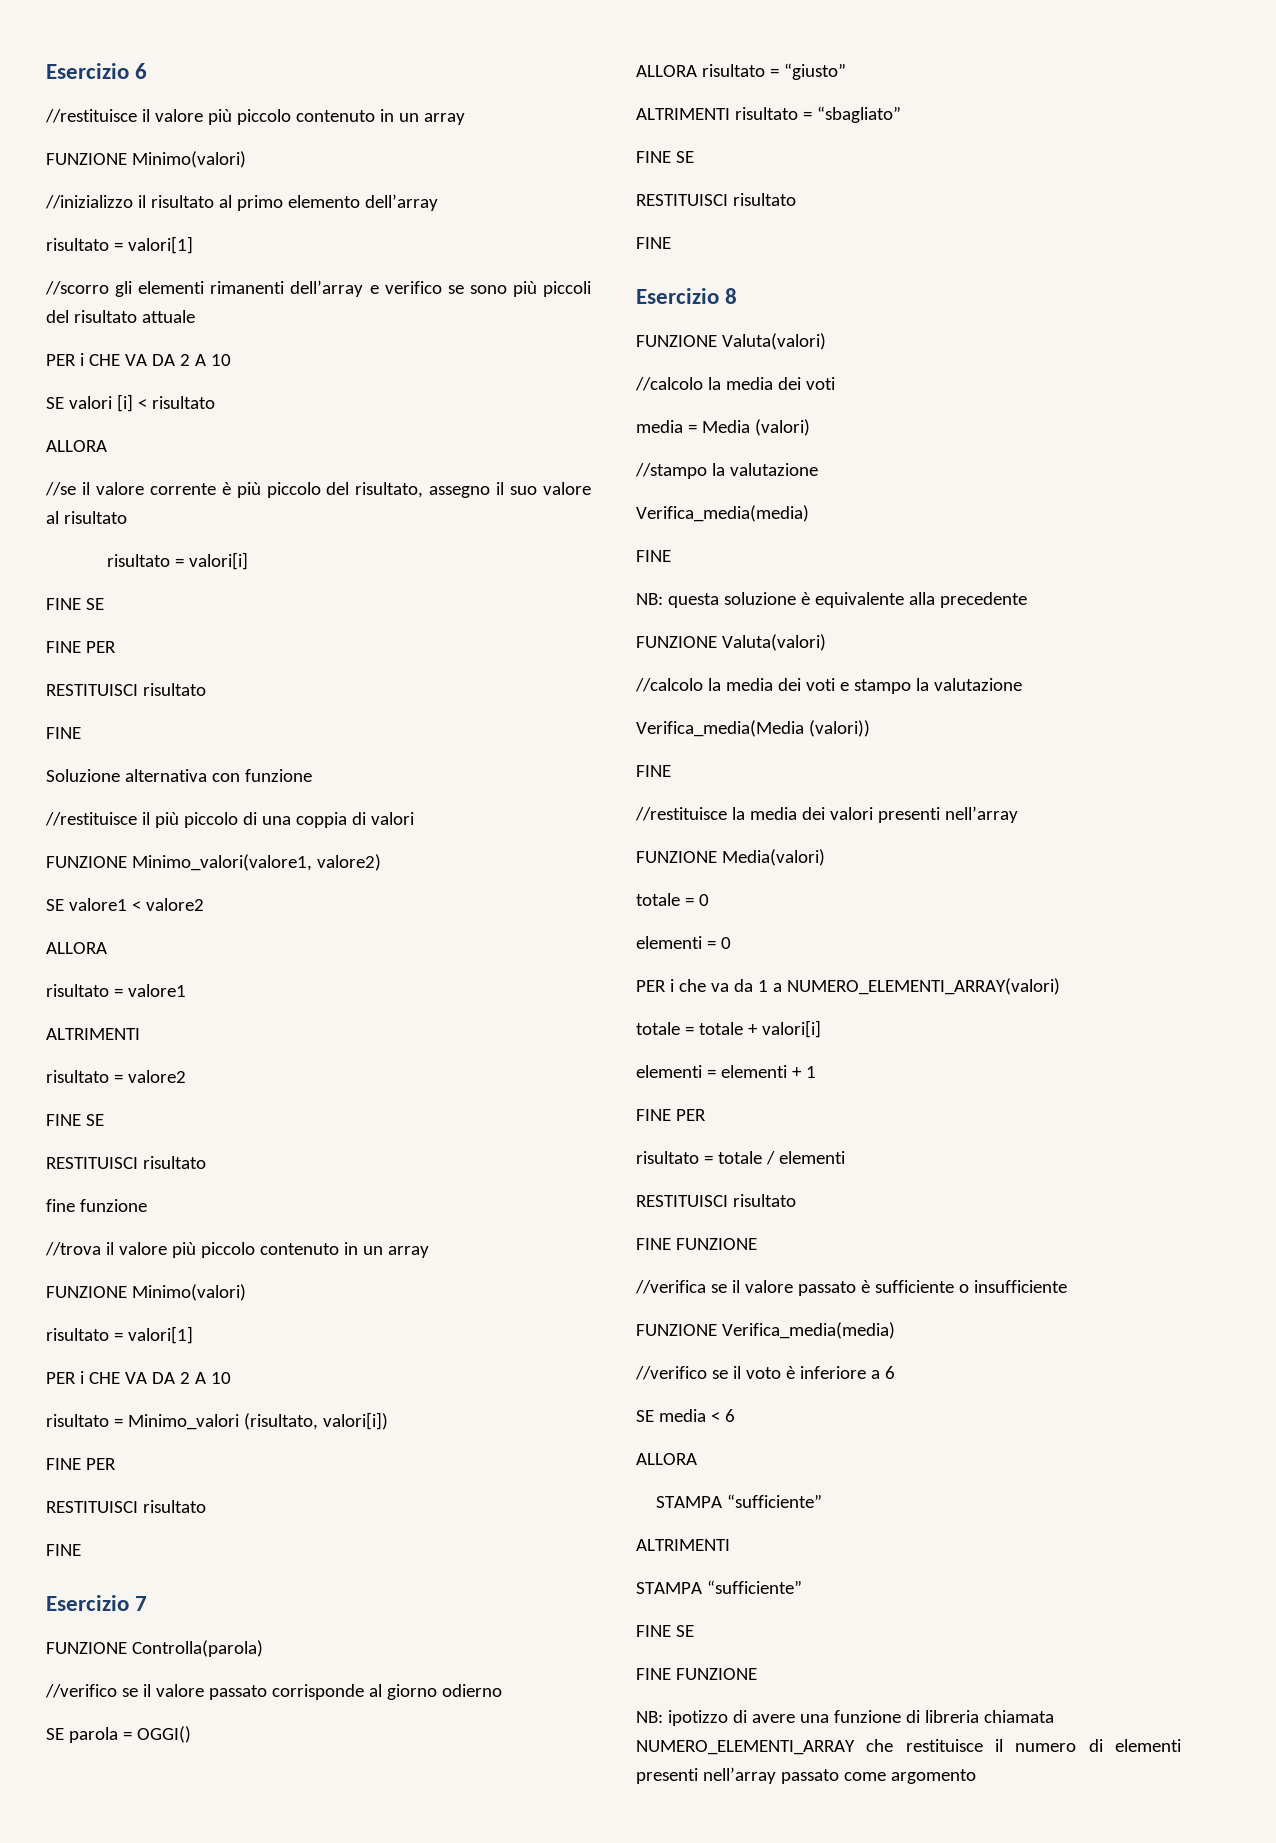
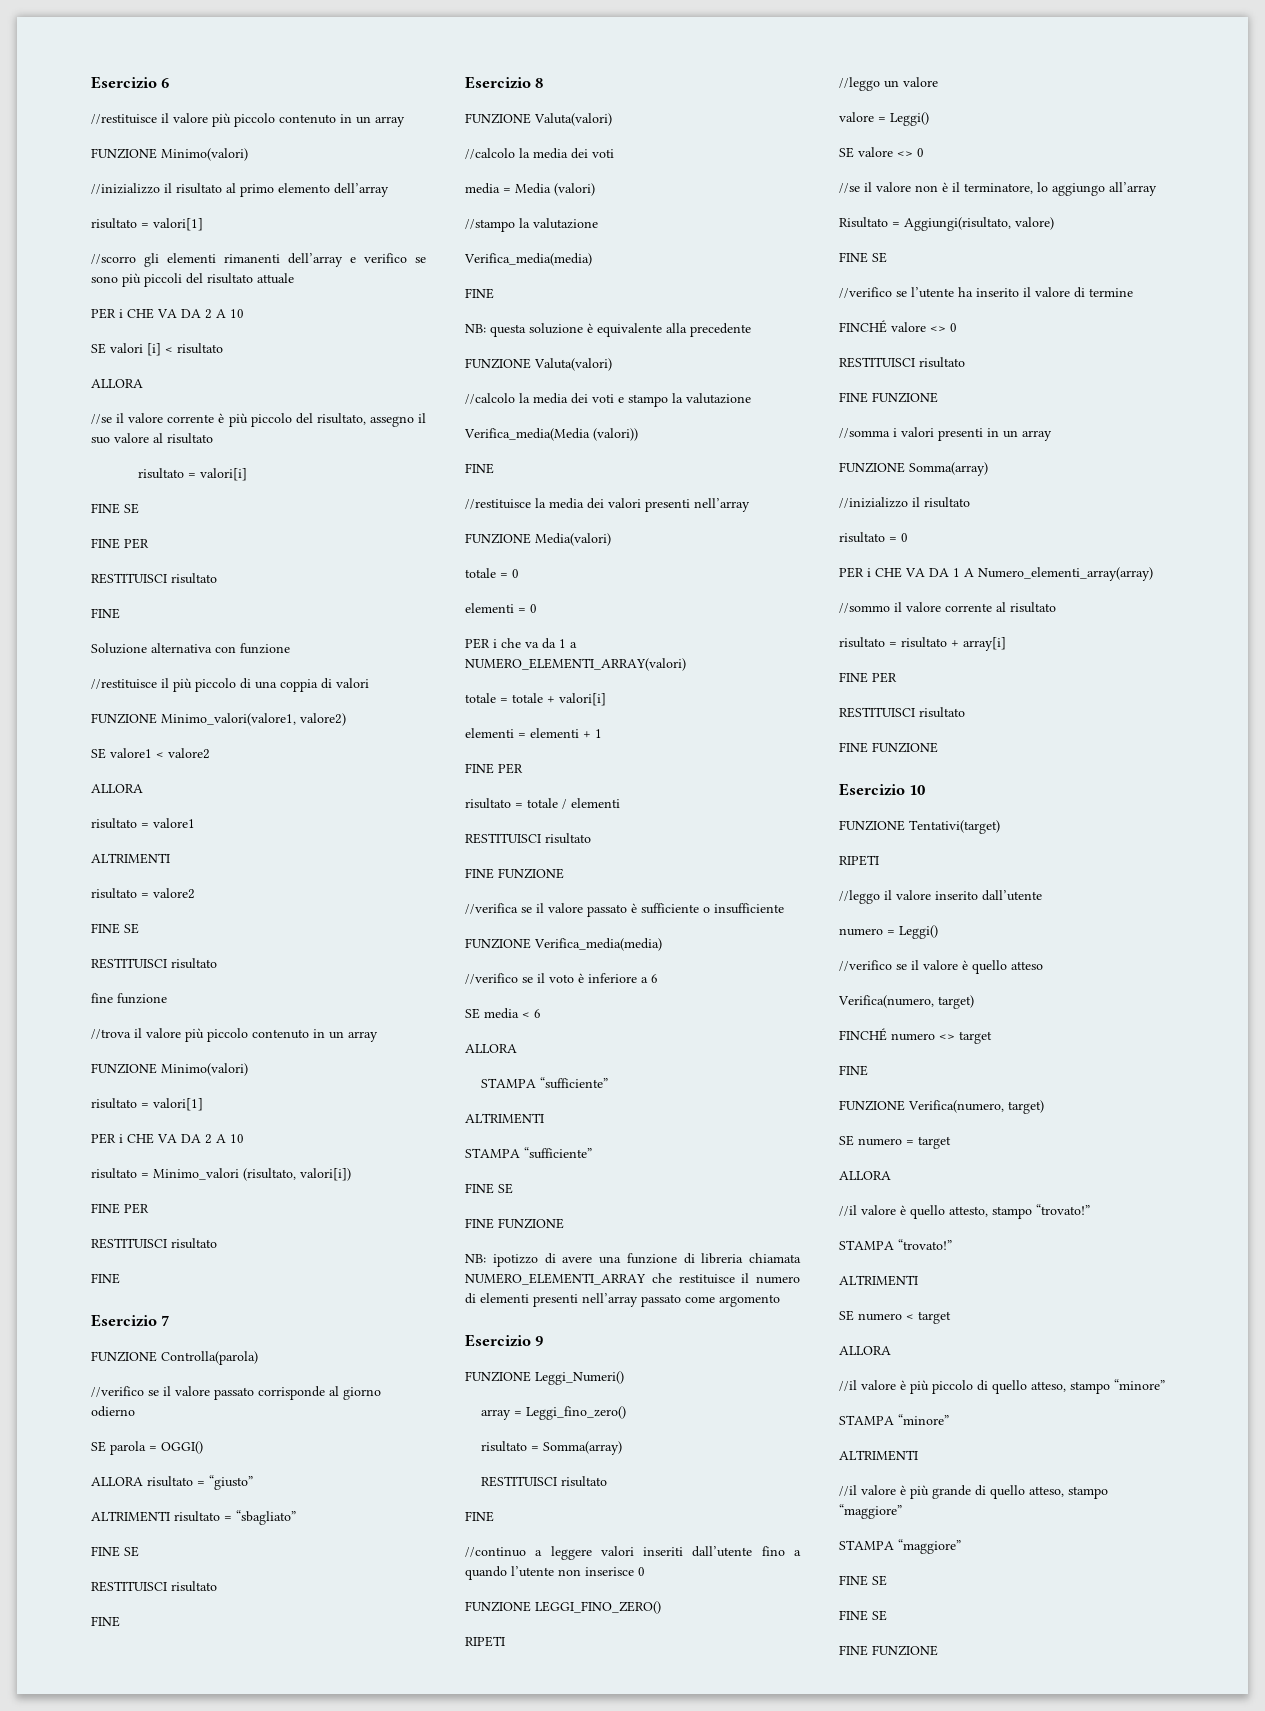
+ Esercizio 9
+ FUNZIONE Leggi_Numeri()
+ array = Leggi_fino_zero()
+ risultato = Somma(array)
+ RESTITUISCI risultato
+ FINE
+ //continuo a leggere valori inseriti dall’utente fino a quando l’utente non inserisce 0
+ FUNZIONE LEGGI_FINO_ZERO()
+ RIPETI
+ //leggo un valore
+ valore = Leggi()
+ SE valore <> 0
+ //se il valore non è il terminatore, lo aggiungo all’array
+ Risultato = Aggiungi(risultato, valore)
+ FINE SE
+ //verifico se l’utente ha inserito il valore di termine
+ FINCHÉ valore <> 0
+ RESTITUISCI risultato
+ FINE FUNZIONE
+ //somma i valori presenti in un array
+ FUNZIONE Somma(array)
+ //inizializzo il risultato
+ risultato = 0
+ PER i CHE VA DA 1 A Numero_elementi_array(array)
+ //sommo il valore corrente al risultato
+ risultato = risultato + array[i]
+ FINE PER
+ RESTITUISCI risultato
+ FINE FUNZIONE
+ Esercizio 10
+ FUNZIONE Tentativi(target)
+ RIPETI
+ //leggo il valore inserito dall’utente
+ numero = Leggi()
+ //verifico se il valore è quello atteso
+ Verifica(numero, target)
+ FINCHÉ numero <> target
+ FINE
+ FUNZIONE Verifica(numero, target)
+ SE numero = target
+ ALLORA
+ //il valore è quello attesto, stampo “trovato!”
+ STAMPA “trovato!”
+ ALTRIMENTI
+ SE numero < target
+ ALLORA
+ //il valore è più piccolo di quello atteso, stampo “minore”
+ STAMPA “minore”
+ ALTRIMENTI
+ //il valore è più grande di quello atteso, stampo “maggiore”
+ STAMPA “maggiore”
+ FINE SE
+ FINE SE
+ FINE FUNZIONE

